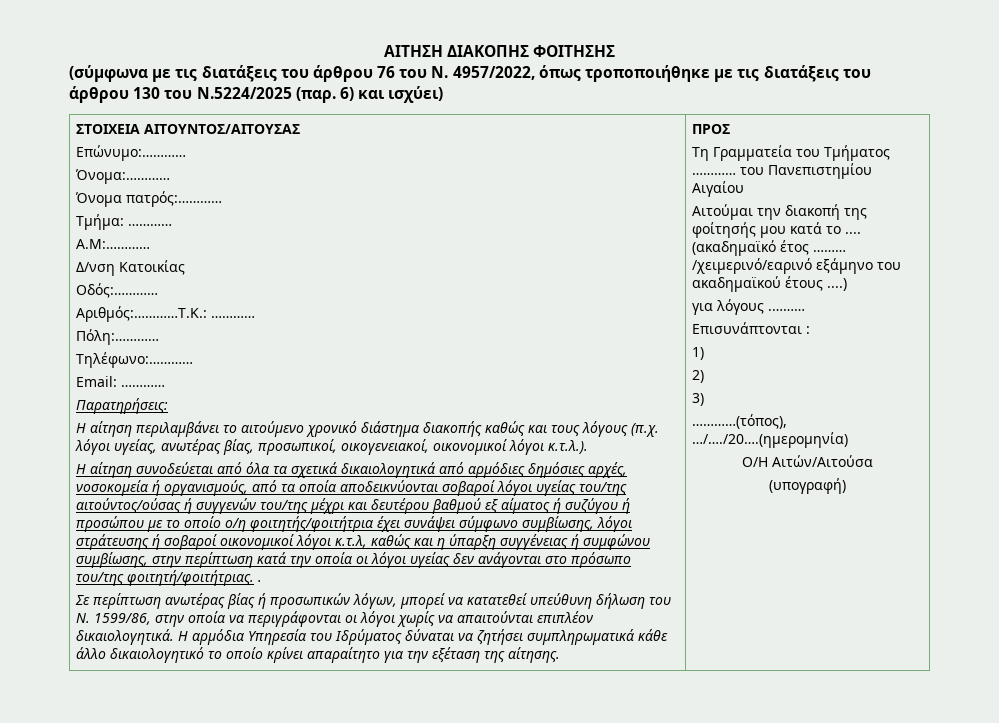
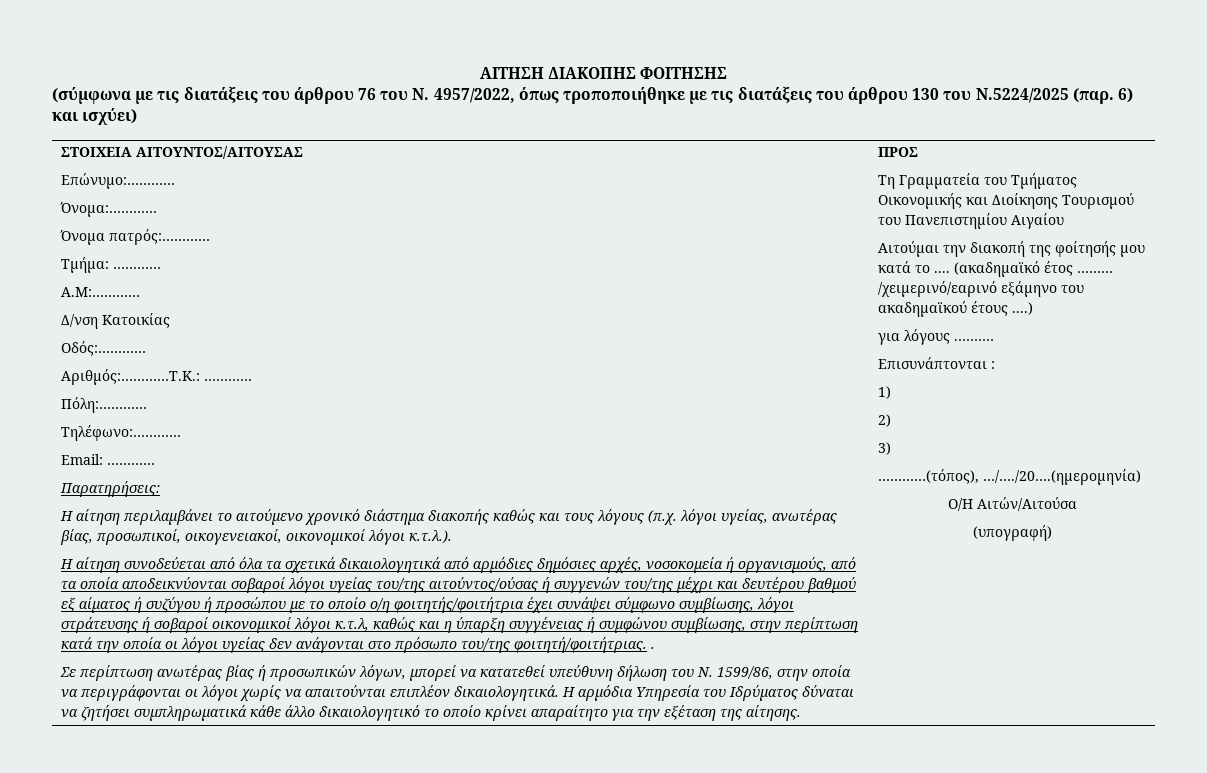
- Τη Γραμματεία του Τμήματος ………… του Πανεπιστημίου Αιγαίου
+ Τη Γραμματεία του Τμήματος Οικονομικής και Διοίκησης Τουρισμού του Πανεπιστημίου Αιγαίου

